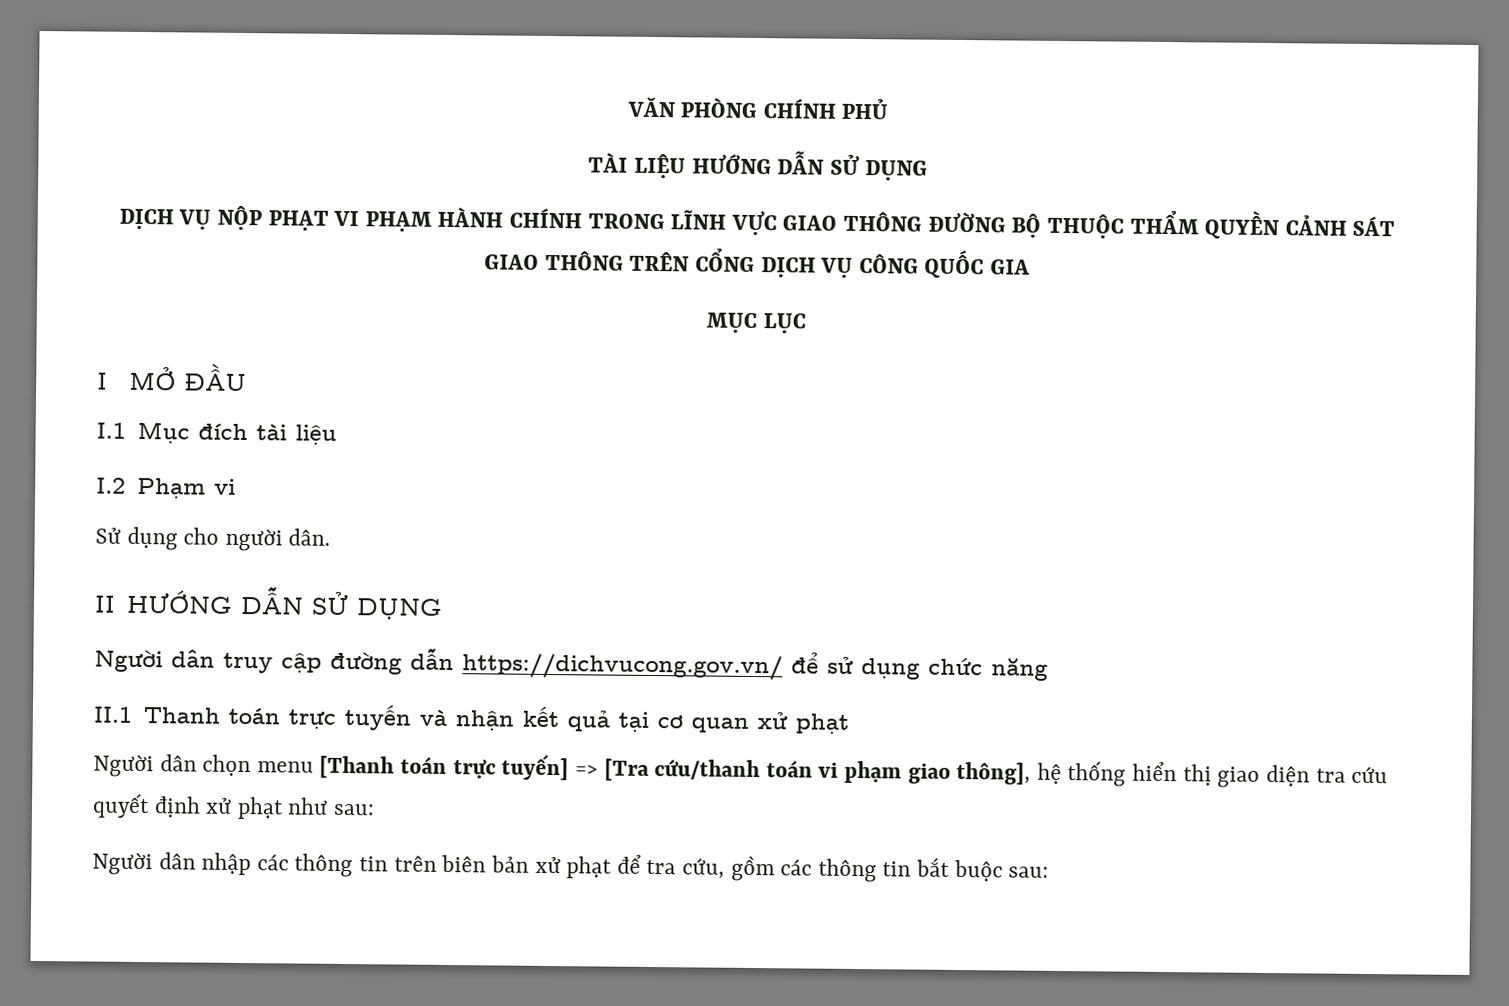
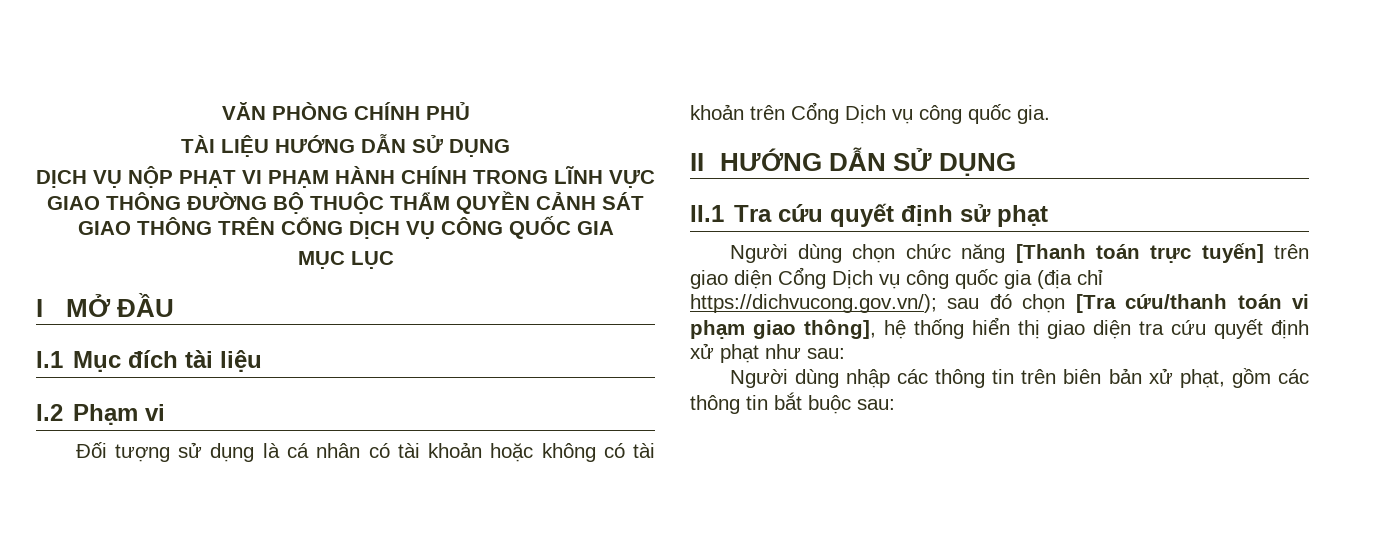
- Sử dụng cho người dân.
+ Đối tượng sử dụng là cá nhân có tài khoản hoặc không có tài khoản trên Cổng Dịch vụ công quốc gia.
- Người dân truy cập đường dẫn https://dichvucong.gov.vn/ để sử dụng chức năng
- II.1 Thanh toán trực tuyến và nhận kết quả tại cơ quan xử phạt
- Người dân chọn menu [Thanh toán trực tuyến] => [Tra cứu/thanh toán vi phạm giao thông], hệ thống hiển thị giao diện tra cứu quyết định xử phạt như sau:
+ II.1 Tra cứu quyết định sử phạt
+ Người dùng chọn chức năng [Thanh toán trực tuyến] trên giao diện Cổng Dịch vụ công quốc gia (địa chỉ https://dichvucong.gov.vn/); sau đó chọn [Tra cứu/thanh toán vi phạm giao thông], hệ thống hiển thị giao diện tra cứu quyết định xử phạt như sau:
- Người dân nhập các thông tin trên biên bản xử phạt để tra cứu, gồm các thông tin bắt buộc sau:
+ Người dùng nhập các thông tin trên biên bản xử phạt, gồm các thông tin bắt buộc sau:

